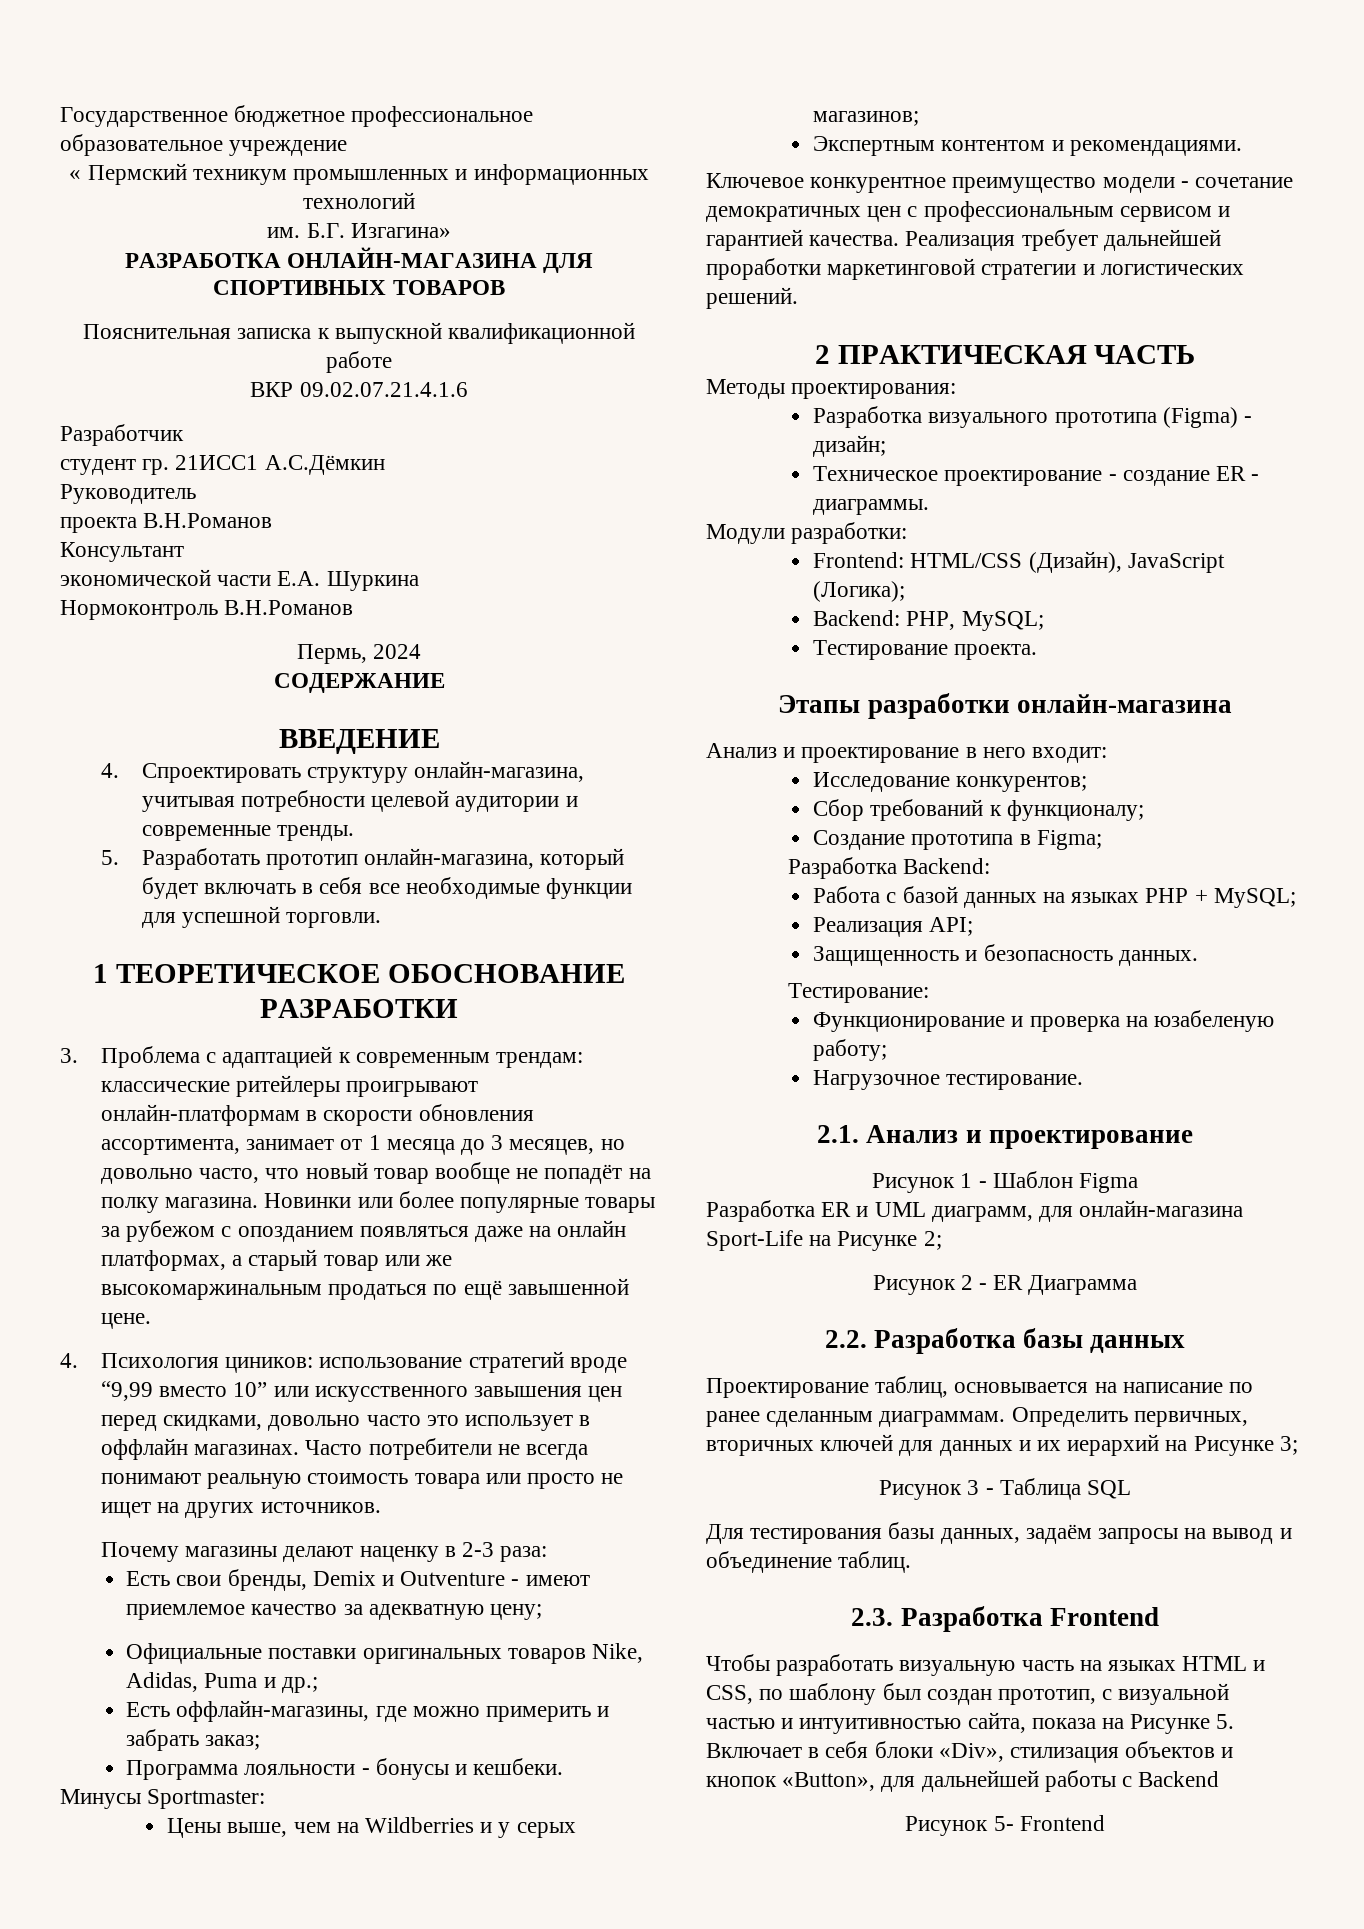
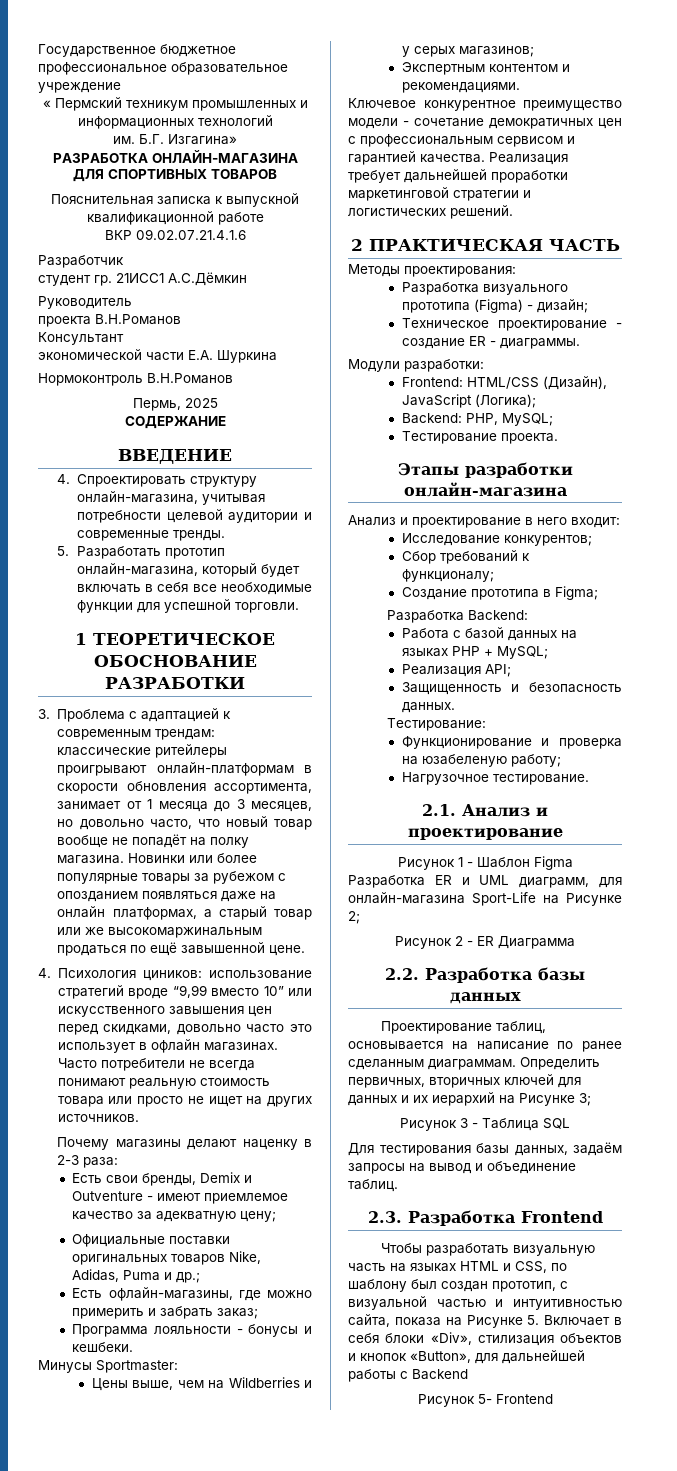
- Пермь, 2024
+ Пермь, 2025
- 4. Психология циников: использование стратегий вроде “9,99 вместо 10” или искусственного завышения цен перед скидками, довольно часто это использует в оффлайн магазинах.
+ 4. Психология циников: использование стратегий вроде “9,99 вместо 10” или искусственного завышения цен перед скидками, довольно часто это использует в офлайн магазинах.
- Есть оффлайн-магазины, где можно примерить и забрать заказ;
+ Есть офлайн-магазины, где можно примерить и забрать заказ;

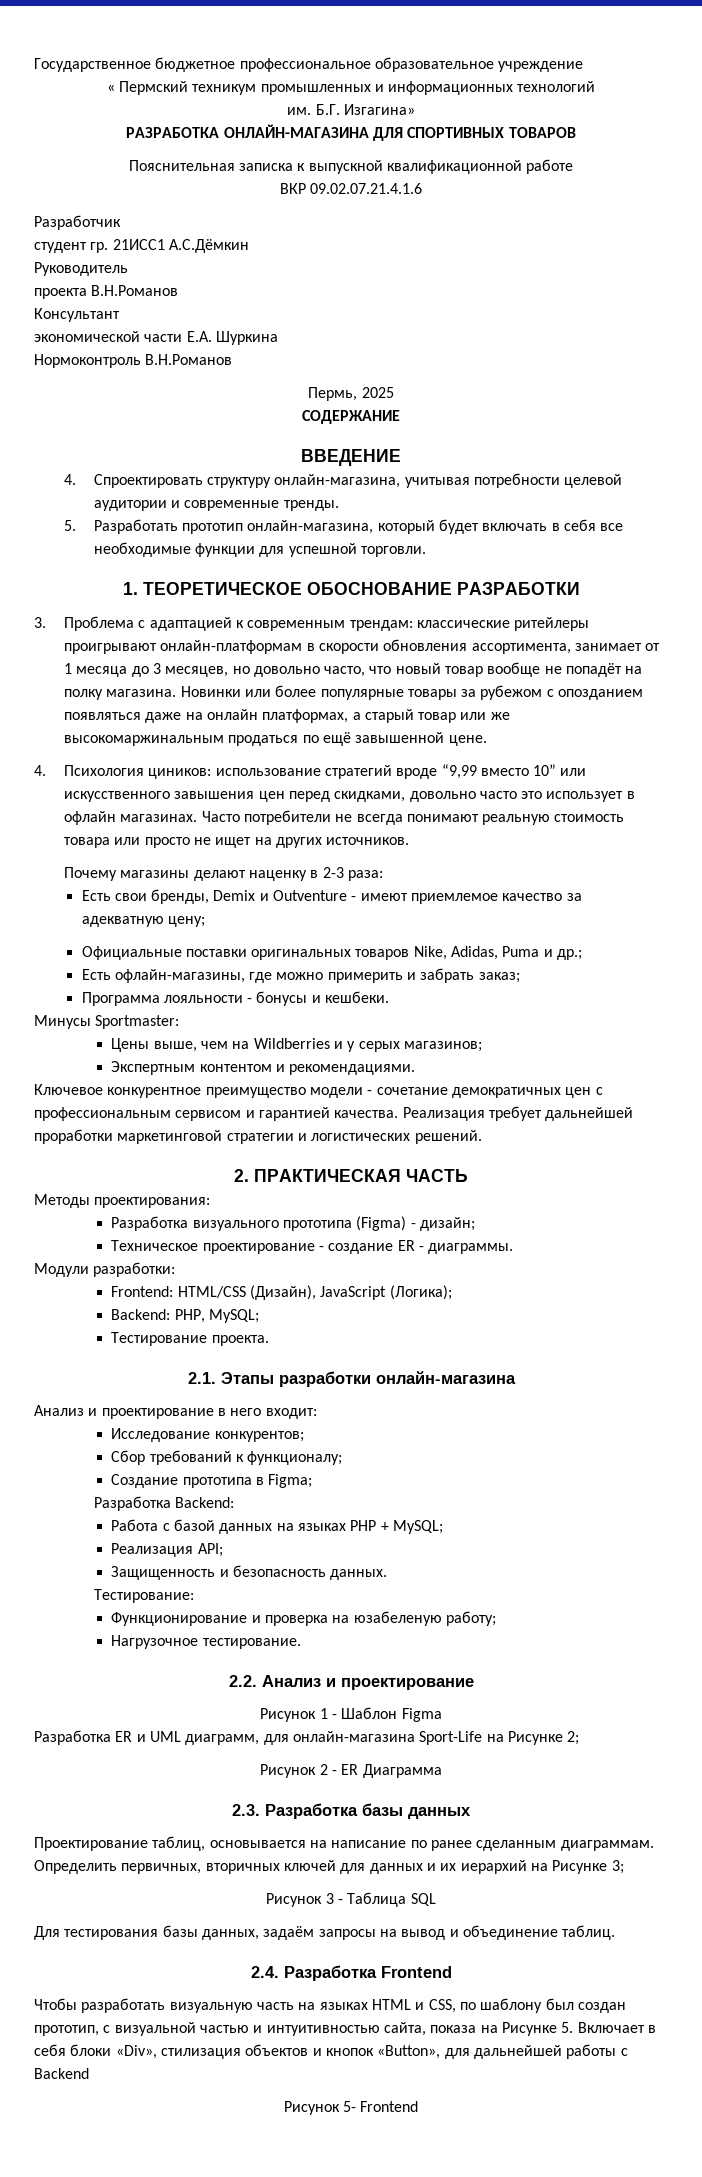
- 1 ТЕОРЕТИЧЕСКОЕ ОБОСНОВАНИЕ РАЗРАБОТКИ
+ 1. ТЕОРЕТИЧЕСКОЕ ОБОСНОВАНИЕ РАЗРАБОТКИ
- 2 ПРАКТИЧЕСКАЯ ЧАСТЬ
+ 2. ПРАКТИЧЕСКАЯ ЧАСТЬ
- Этапы разработки онлайн-магазина
+ 2.1. Этапы разработки онлайн-магазина
- 2.1. Анализ и проектирование
+ 2.2. Анализ и проектирование
- 2.2. Разработка базы данных
+ 2.3. Разработка базы данных
- 2.3. Разработка Frontend
+ 2.4. Разработка Frontend

